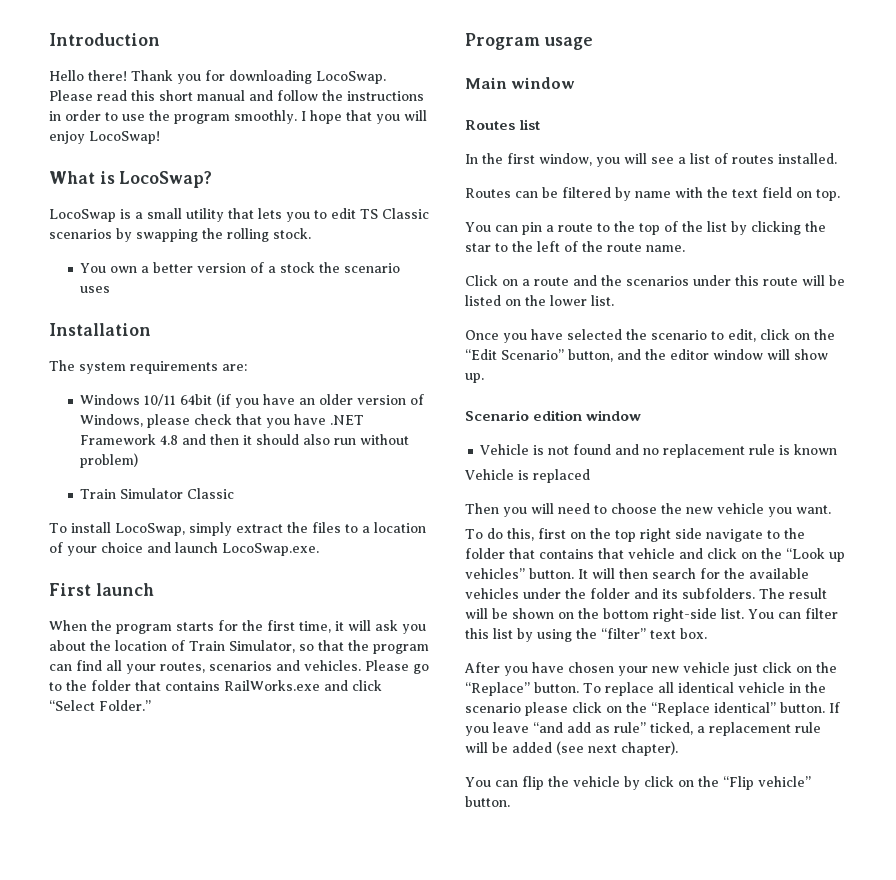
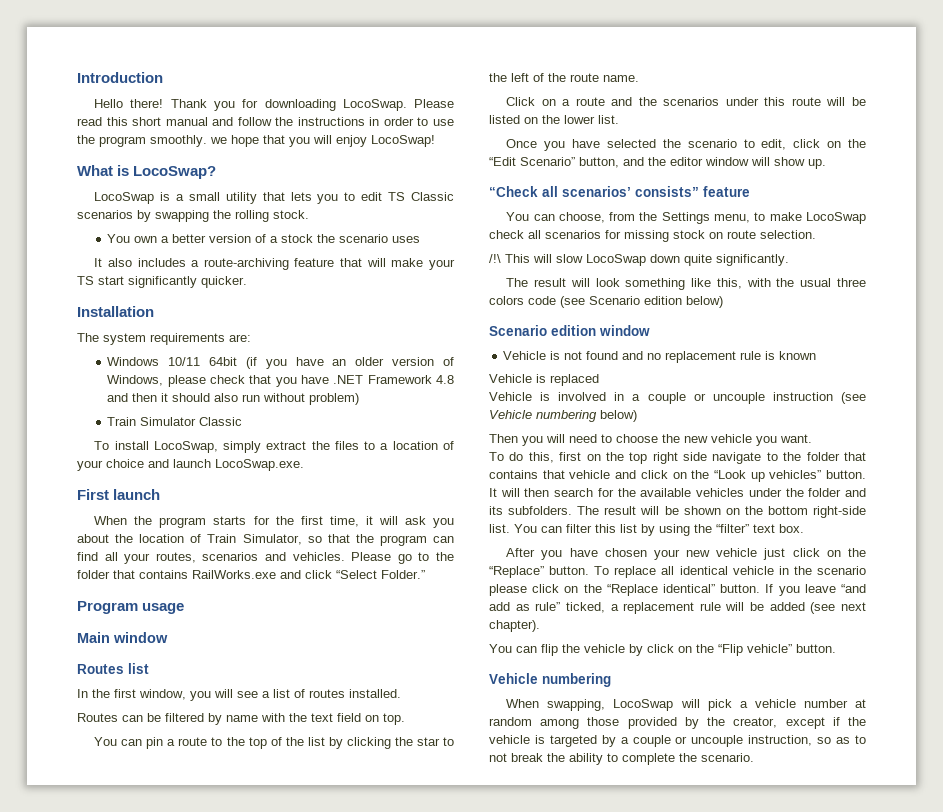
- Please read this short manual and follow the instructions in order to use the program smoothly. I hope that you will enjoy LocoSwap!
+ Please read this short manual and follow the instructions in order to use the program smoothly. we hope that you will enjoy LocoSwap!
+ It also includes a route-archiving feature that will make your TS start significantly quicker.
+ “Check all scenarios’ consists” feature
+ You can choose, from the Settings menu, to make LocoSwap check all scenarios for missing stock on route selection.
+ /!\ This will slow LocoSwap down quite significantly.
+ The result will look something like this, with the usual three colors code (see Scenario edition below)
+ Vehicle is involved in a couple or uncouple instruction (see Vehicle numbering below)
  You can flip the vehicle by click on the “Flip vehicle” button.
+ Vehicle numbering
+ When swapping, LocoSwap will pick a vehicle number at random among those provided by the creator, except if the vehicle is targeted by a couple or uncouple instruction, so as to not break the ability to complete the scenario.

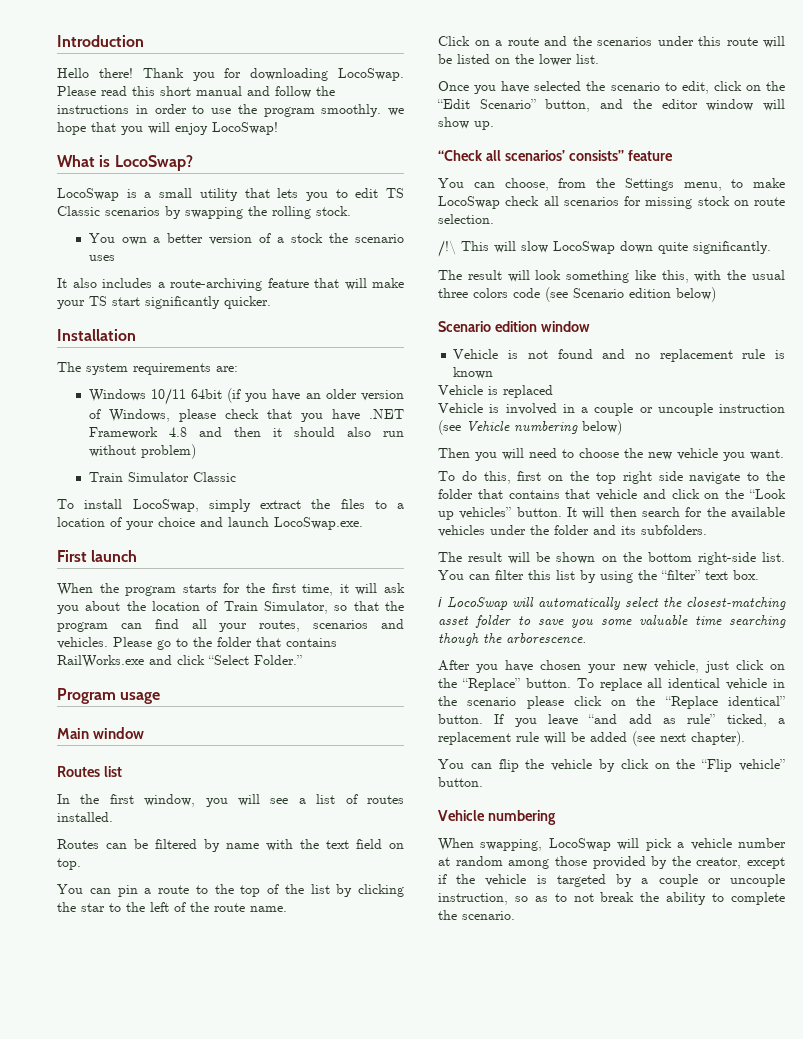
- It will then search for the available vehicles under the folder and its subfolders. The result will be shown on the bottom right-side list.
+ It will then search for the available vehicles under the folder and its subfolders.
+ The result will be shown on the bottom right-side list.
+ ℹ LocoSwap will automatically select the closest-matching asset folder to save you some valuable time searching though the arborescence.
- After you have chosen your new vehicle just click on the “Replace” button.
+ After you have chosen your new vehicle, just click on the “Replace” button.

